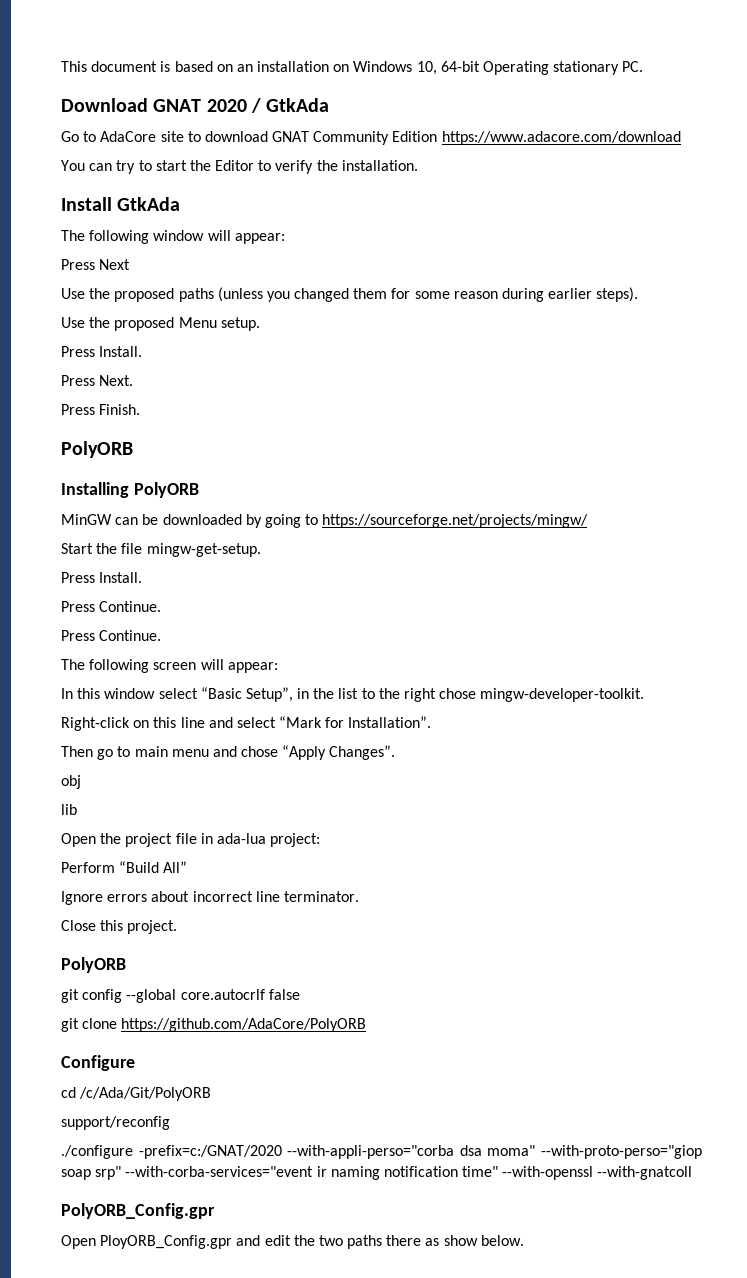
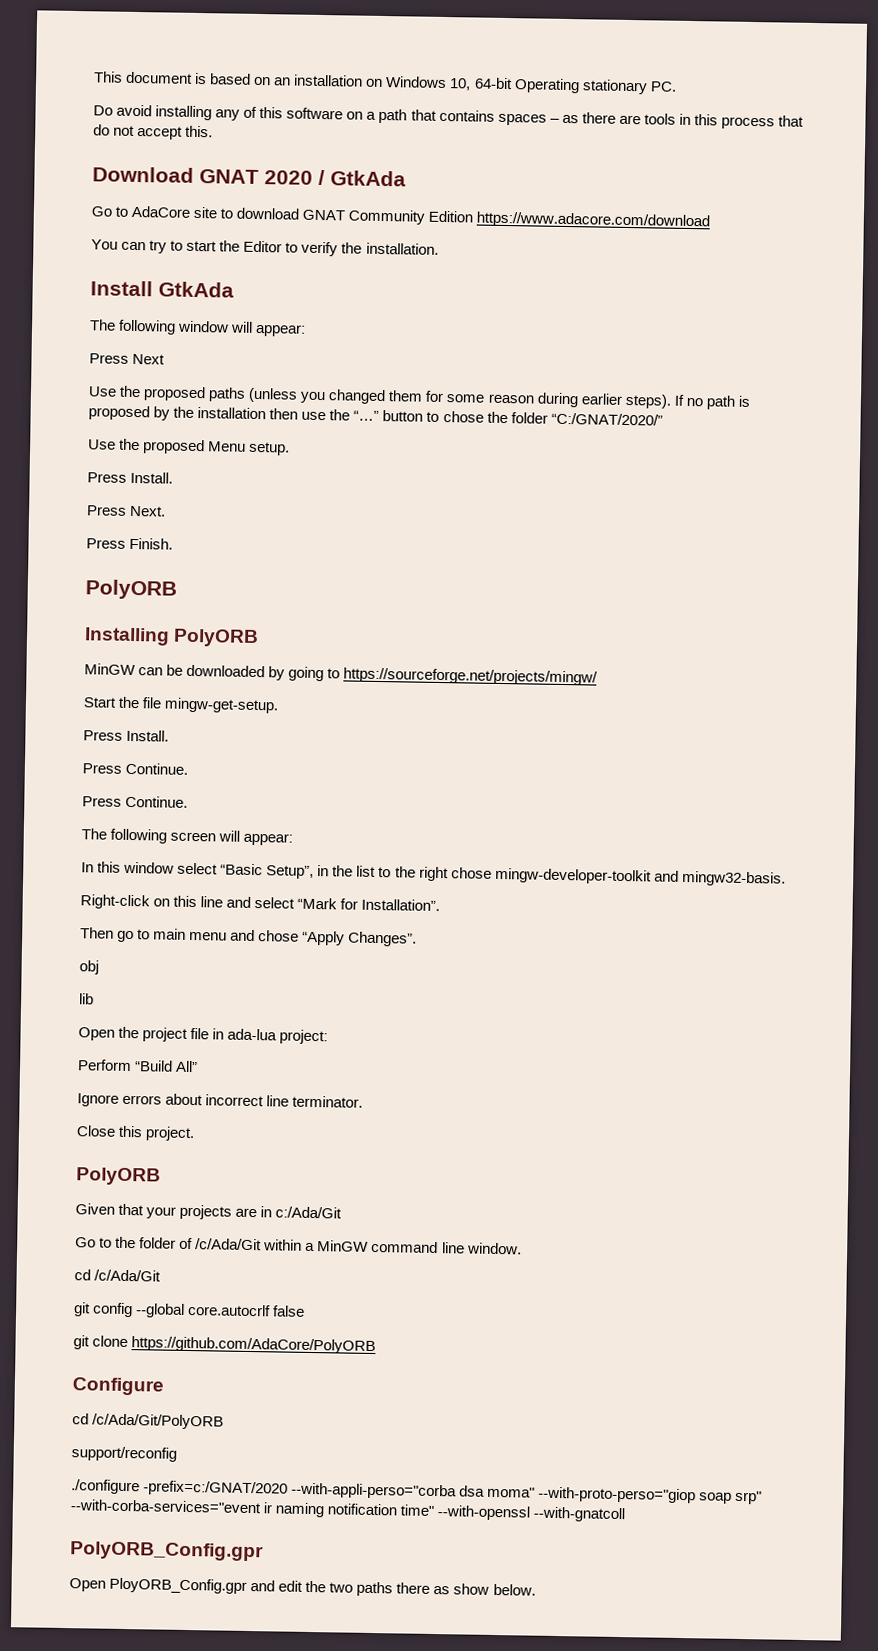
+ Do avoid installing any of this software on a path that contains spaces – as there are tools in this process that do not accept this.
+ If no path is proposed by the installation then use the “…” button to chose the folder “C:/GNAT/2020/”
- In this window select “Basic Setup”, in the list to the right chose mingw-developer-toolkit.
+ In this window select “Basic Setup”, in the list to the right chose mingw-developer-toolkit and mingw32-basis.
+ Given that your projects are in c:/Ada/Git
+ Go to the folder of /c/Ada/Git within a MinGW command line window.
+ cd /c/Ada/Git

